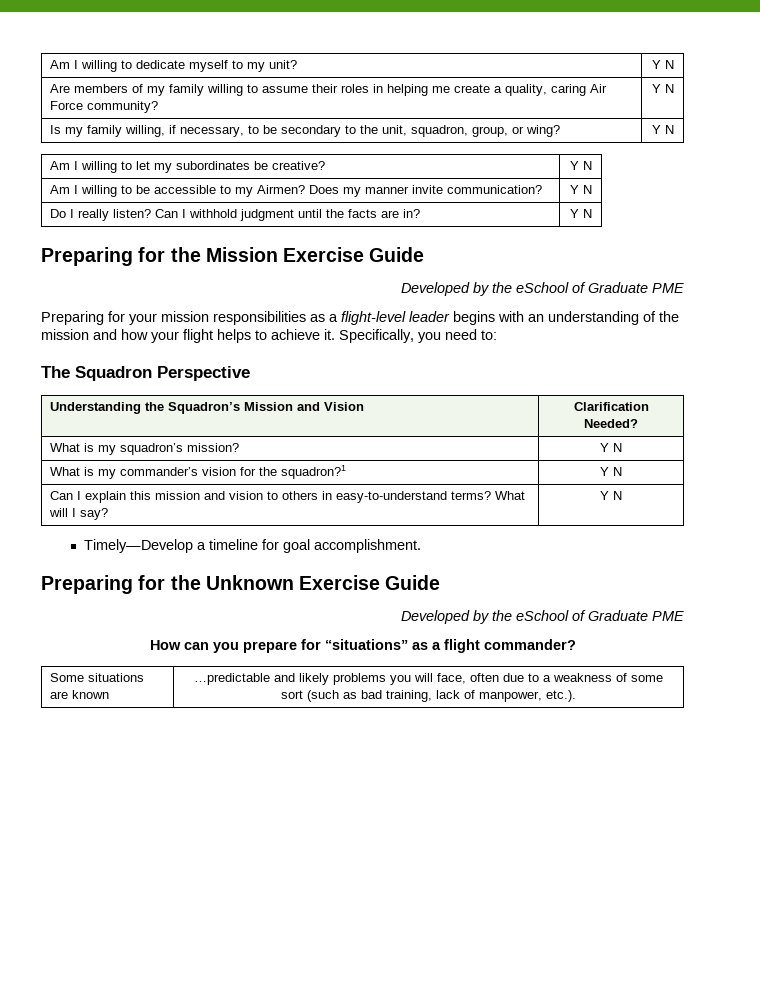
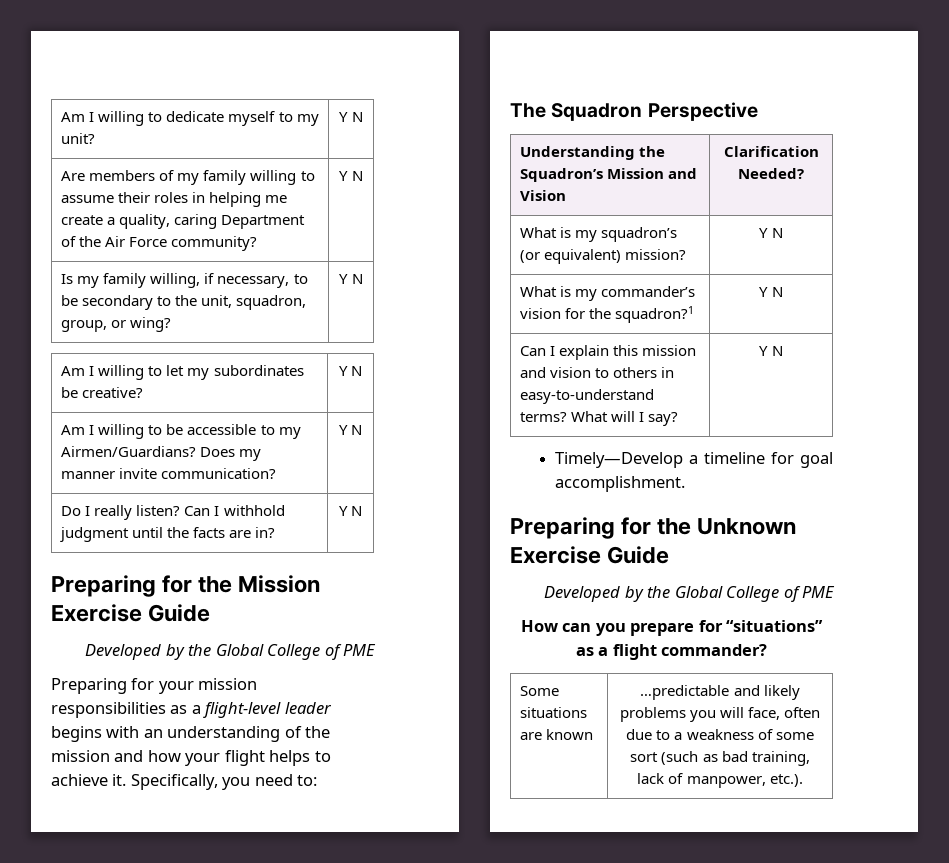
- Are members of my family willing to assume their roles in helping me create a quality, caring Air Force community? | Y N
+ Are members of my family willing to assume their roles in helping me create a quality, caring Department of the Air Force community? | Y N
- Am I willing to be accessible to my Airmen? Does my manner invite communication? | Y N
+ Am I willing to be accessible to my Airmen/Guardians? Does my manner invite communication? | Y N
  Preparing for the Mission Exercise Guide
- Developed by the eSchool of Graduate PME
+ Developed by the Global College of PME
- What is my squadron’s mission? | Y N
+ What is my squadron’s (or equivalent) mission? | Y N
  Preparing for the Unknown Exercise Guide
- Developed by the eSchool of Graduate PME
+ Developed by the Global College of PME

